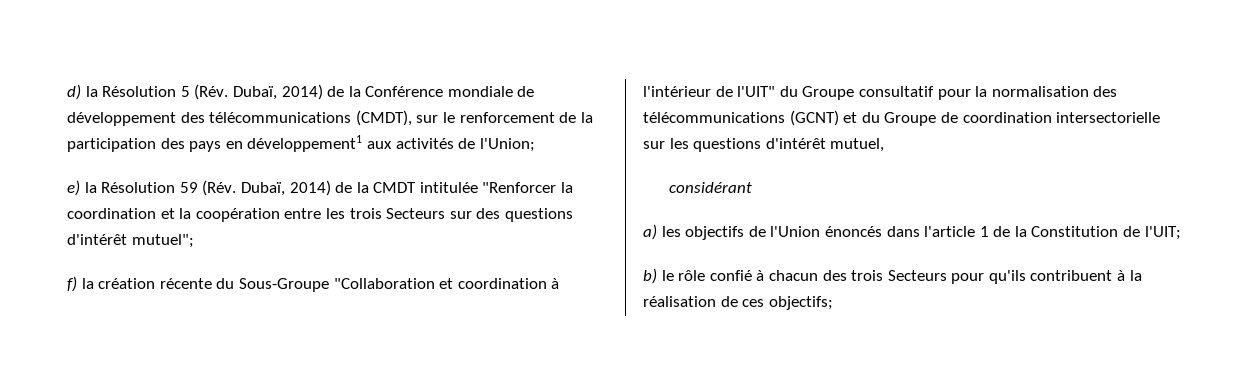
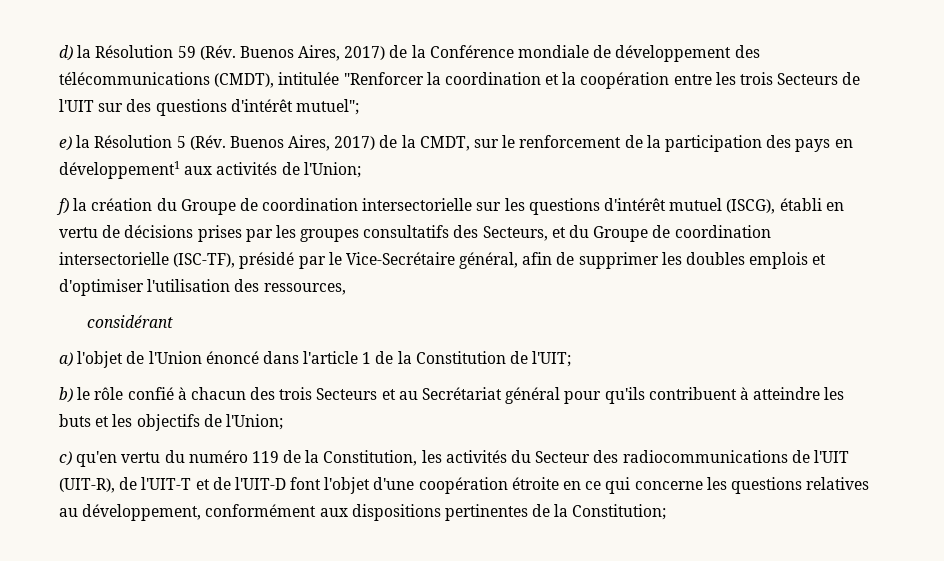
- d) la Résolution 5 (Rév. Dubaï, 2014) de la Conférence mondiale de développement des télécommunications (CMDT), sur le renforcement de la participation des pays en développement1 aux activités de l'Union;
+ d) la Résolution 59 (Rév. Buenos Aires, 2017) de la Conférence mondiale de développement des télécommunications (CMDT), intitulée "Renforcer la coordination et la coopération entre les trois Secteurs de l'UIT sur des questions d'intérêt mutuel";
+ e) la Résolution 5 (Rév. Buenos Aires, 2017) de la CMDT, sur le renforcement de la participation des pays en développement1 aux activités de l'Union;
- e) la Résolution 59 (Rév. Dubaï, 2014) de la CMDT intitulée "Renforcer la coordination et la coopération entre les trois Secteurs sur des questions d'intérêt mutuel";
- f) la création récente du Sous-Groupe "Collaboration et coordination à l'intérieur de l'UIT" du Groupe consultatif pour la normalisation des télécommunications (GCNT) et du Groupe de coordination intersectorielle sur les questions d'intérêt mutuel,
+ f) la création du Groupe de coordination intersectorielle sur les questions d'intérêt mutuel (ISCG), établi en vertu de décisions prises par les groupes consultatifs des Secteurs, et du Groupe de coordination intersectorielle (ISC-TF), présidé par le Vice-Secrétaire général, afin de supprimer les doubles emplois et d'optimiser l'utilisation des ressources,
- a) les objectifs de l'Union énoncés dans l'article 1 de la Constitution de l'UIT;
+ a) l'objet de l'Union énoncé dans l'article 1 de la Constitution de l'UIT;
- b) le rôle confié à chacun des trois Secteurs pour qu'ils contribuent à la réalisation de ces objectifs;
+ b) le rôle confié à chacun des trois Secteurs et au Secrétariat général pour qu'ils contribuent à atteindre les buts et les objectifs de l'Union;
+ c) qu'en vertu du numéro 119 de la Constitution, les activités du Secteur des radiocommunications de l'UIT (UIT-R), de l'UIT-T et de l'UIT-D font l'objet d'une coopération étroite en ce qui concerne les questions relatives au développement, conformément aux dispositions pertinentes de la Constitution;

